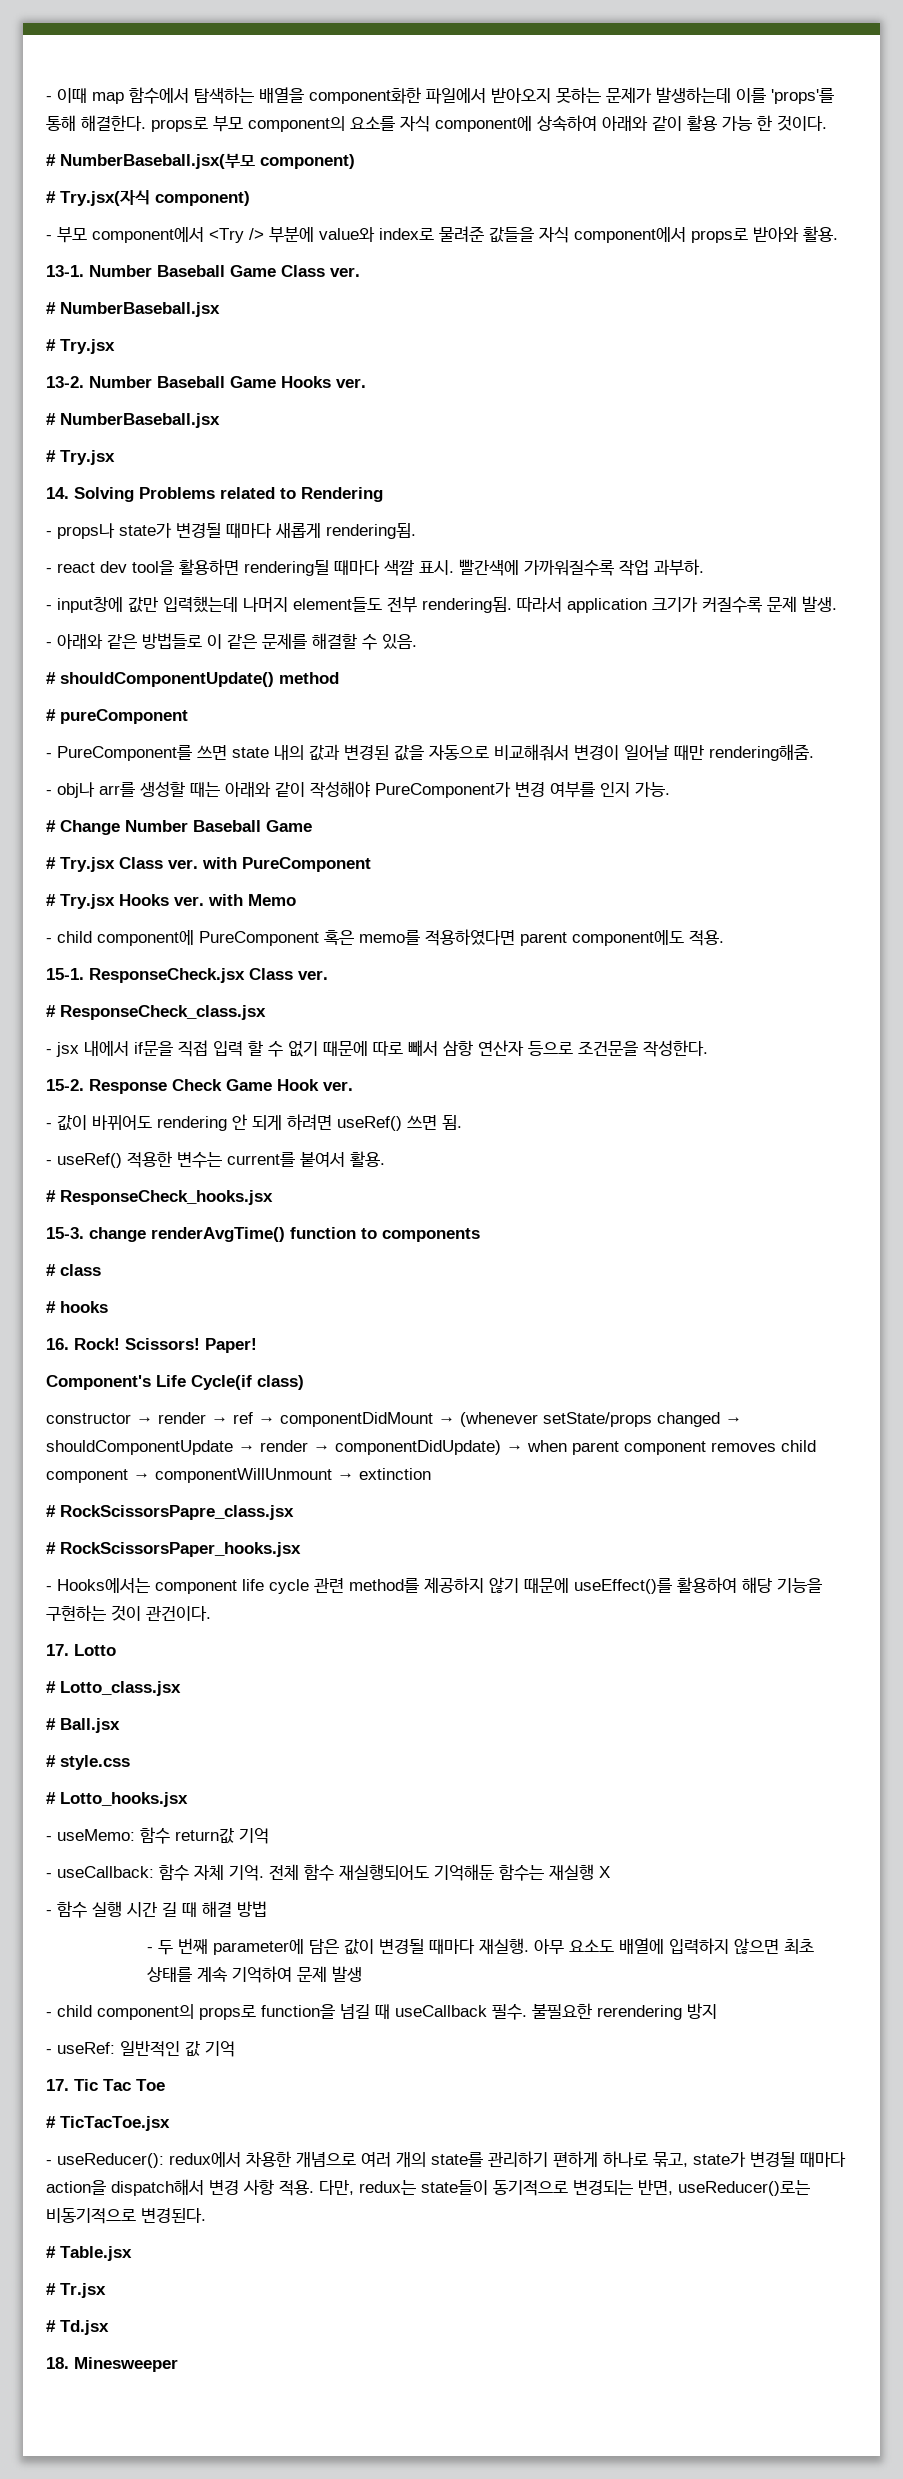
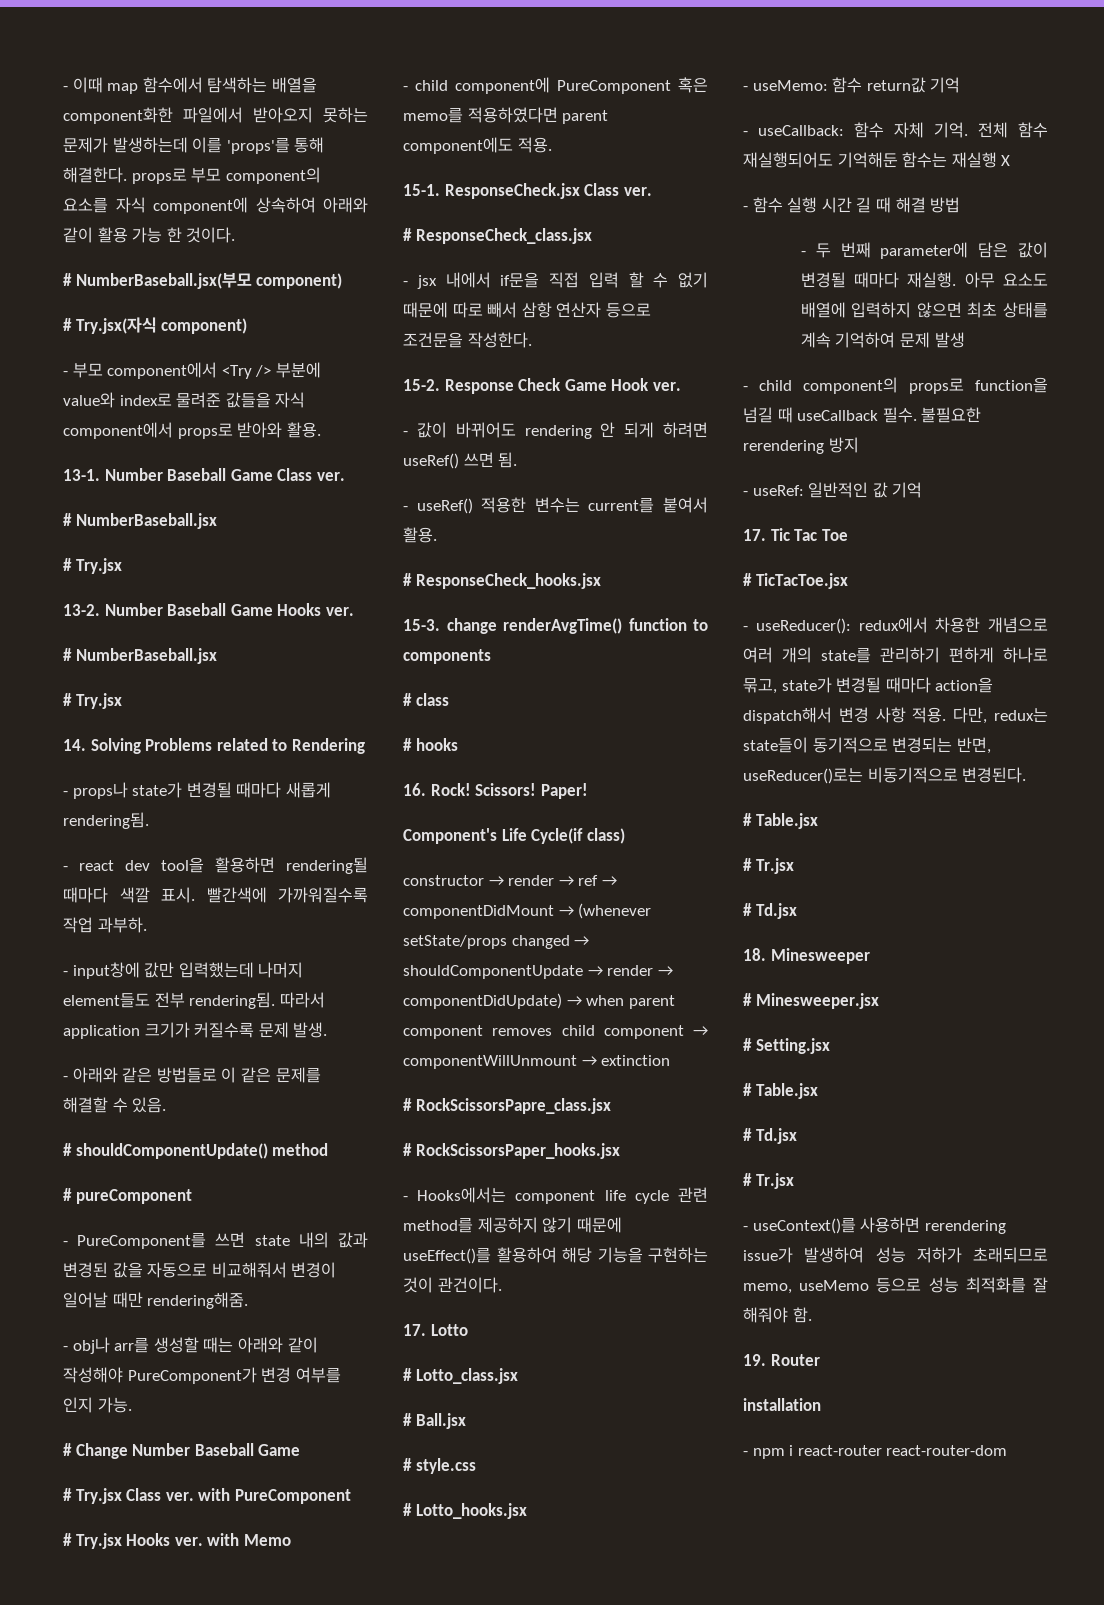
+ # Minesweeper.jsx
+ # Setting.jsx
+ # Table.jsx
+ # Td.jsx
+ # Tr.jsx
+ - useContext()를 사용하면 rerendering issue가 발생하여 성능 저하가 초래되므로 memo, useMemo 등으로 성능 최적화를 잘 해줘야 함.
+ 19. Router
+ installation
+ - npm i react-router react-router-dom

